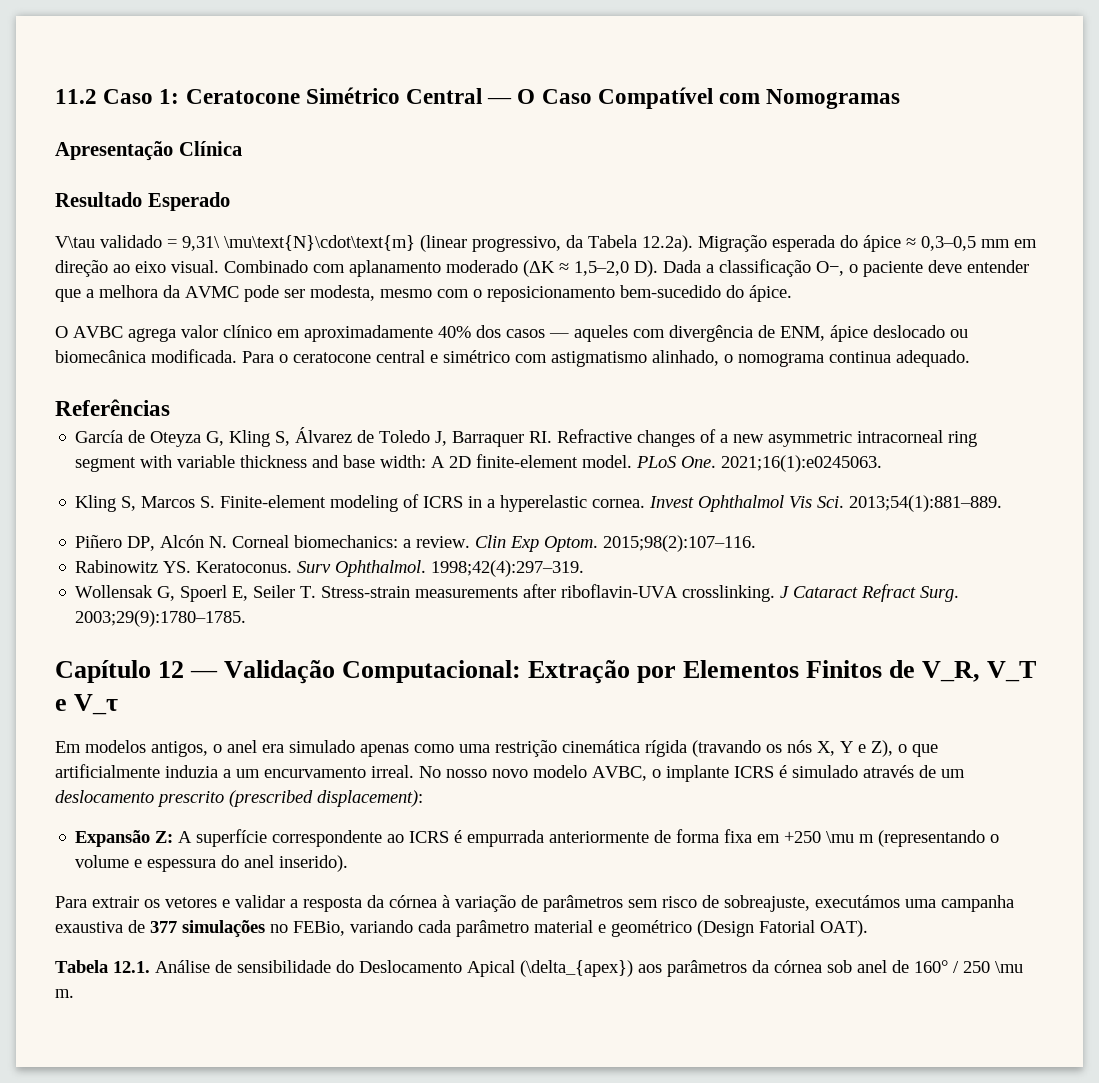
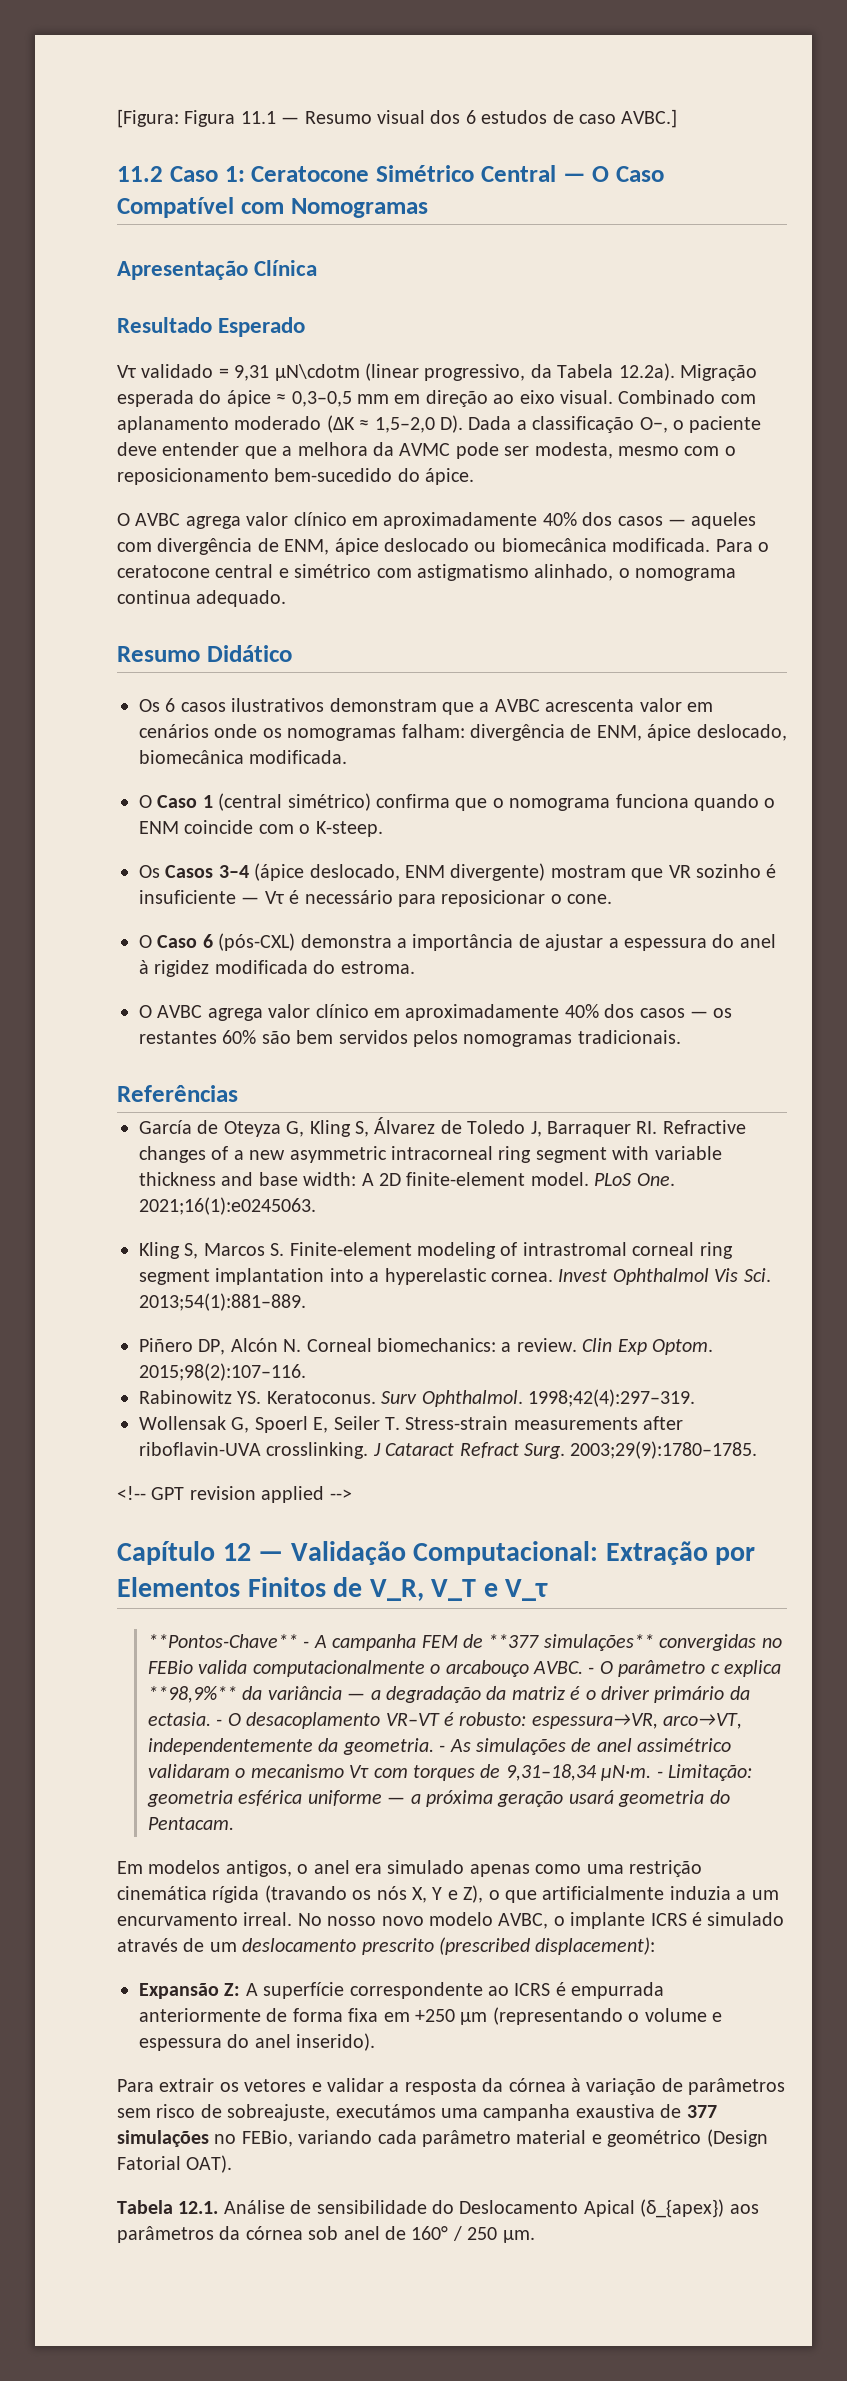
+ [Figura: Figura 11.1 — Resumo visual dos 6 estudos de caso AVBC.]
- V\tau validado = 9,31\ \mu\text{N}\cdot\text{m} (linear progressivo, da Tabela 12.2a). Migração esperada do ápice ≈ 0,3–0,5 mm em direção ao eixo visual.
+ Vτ validado = 9,31 μN\cdotm (linear progressivo, da Tabela 12.2a). Migração esperada do ápice ≈ 0,3–0,5 mm em direção ao eixo visual.
+ Resumo Didático
+ Os 6 casos ilustrativos demonstram que a AVBC acrescenta valor em cenários onde os nomogramas falham: divergência de ENM, ápice deslocado, biomecânica modificada.
+ O Caso 1 (central simétrico) confirma que o nomograma funciona quando o ENM coincide com o K-steep.
+ Os Casos 3–4 (ápice deslocado, ENM divergente) mostram que VR sozinho é insuficiente — Vτ é necessário para reposicionar o cone.
+ O Caso 6 (pós-CXL) demonstra a importância de ajustar a espessura do anel à rigidez modificada do estroma.
+ O AVBC agrega valor clínico em aproximadamente 40% dos casos — os restantes 60% são bem servidos pelos nomogramas tradicionais.
- Kling S, Marcos S. Finite-element modeling of ICRS in a hyperelastic cornea.
+ Kling S, Marcos S. Finite-element modeling of intrastromal corneal ring segment implantation into a hyperelastic cornea.
+ <!-- GPT revision applied -->
+ **Pontos-Chave** - A campanha FEM de **377 simulações** convergidas no FEBio valida computacionalmente o arcabouço AVBC. - O parâmetro c explica **98,9%** da variância — a degradação da matriz é o driver primário da ectasia. - O desacoplamento VR–VT é robusto: espessura→VR, arco→VT, independentemente da geometria. - As simulações de anel assimétrico validaram o mecanismo Vτ com torques de 9,31–18,34 μN·m. - Limitação: geometria esférica uniforme — a próxima geração usará geometria do Pentacam.
- Expansão Z: A superfície correspondente ao ICRS é empurrada anteriormente de forma fixa em +250 \mu m (representando o volume e espessura do anel inserido).
+ Expansão Z: A superfície correspondente ao ICRS é empurrada anteriormente de forma fixa em +250 μm (representando o volume e espessura do anel inserido).
- Tabela 12.1. Análise de sensibilidade do Deslocamento Apical (\delta_{apex}) aos parâmetros da córnea sob anel de 160° / 250 \mu m.
+ Tabela 12.1. Análise de sensibilidade do Deslocamento Apical (δ_{apex}) aos parâmetros da córnea sob anel de 160° / 250 μm.

